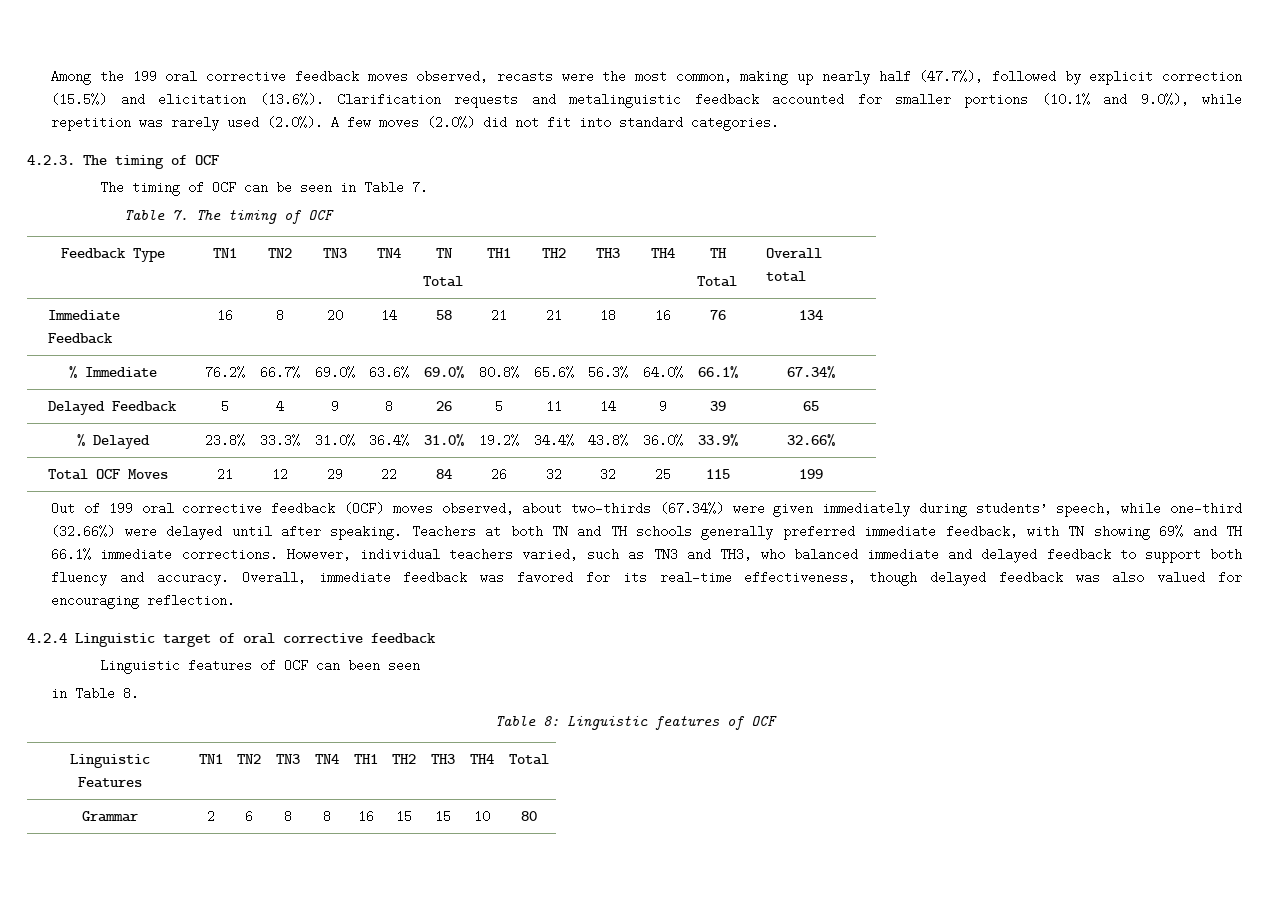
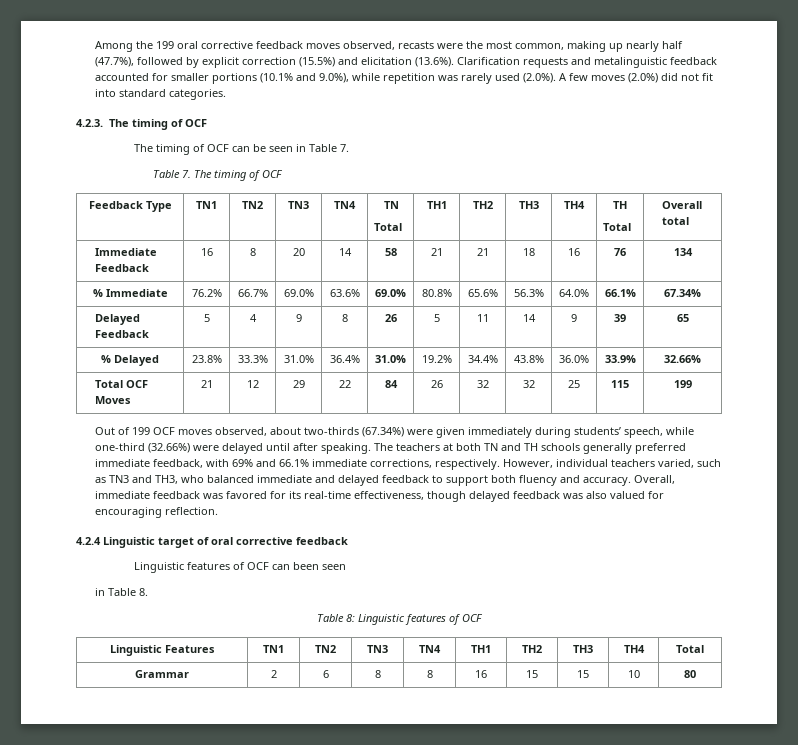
- Out of 199 oral corrective feedback (OCF) moves observed, about two-thirds (67.34%) were given immediately during students’ speech, while one-third (32.66%) were delayed until after speaking.
+ Out of 199 OCF moves observed, about two-thirds (67.34%) were given immediately during students’ speech, while one-third (32.66%) were delayed until after speaking.
- Teachers at both TN and TH schools generally preferred immediate feedback, with TN showing 69% and TH 66.1% immediate corrections.
+ The teachers at both TN and TH schools generally preferred immediate feedback, with 69% and 66.1% immediate corrections, respectively.

